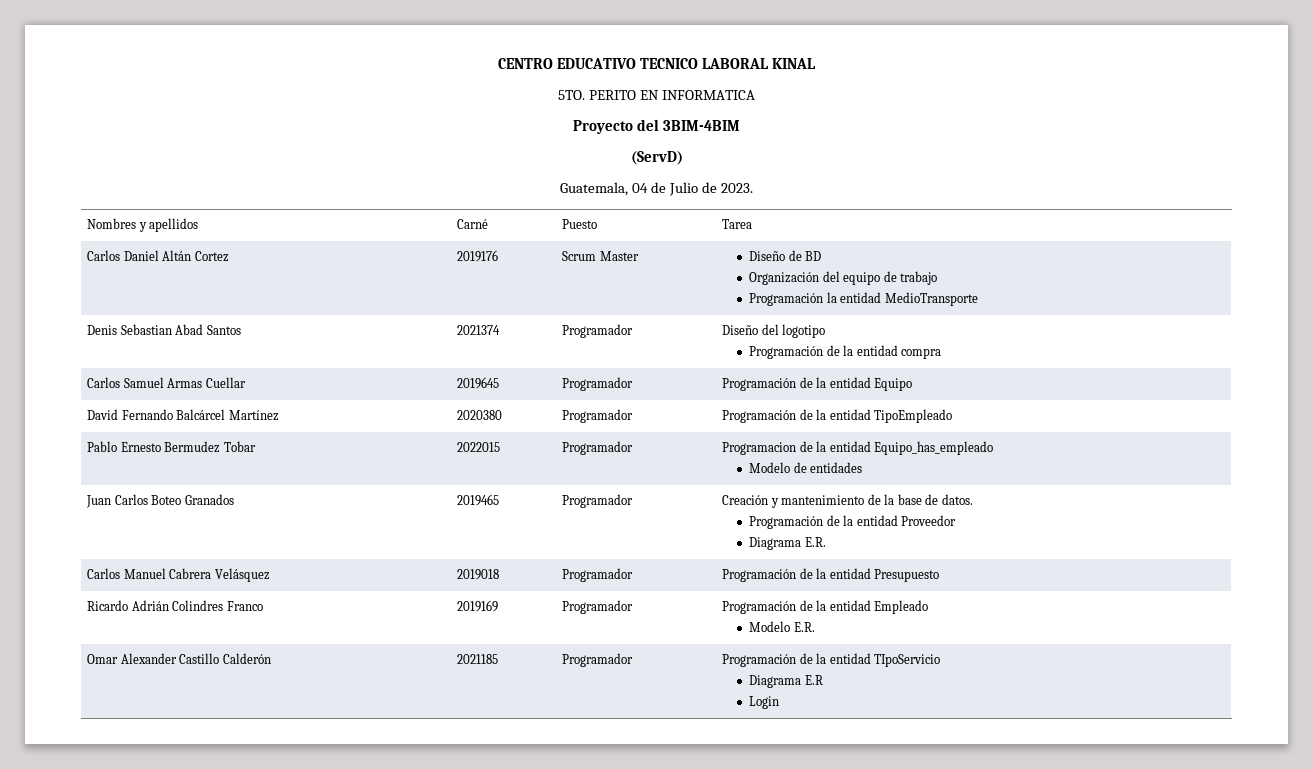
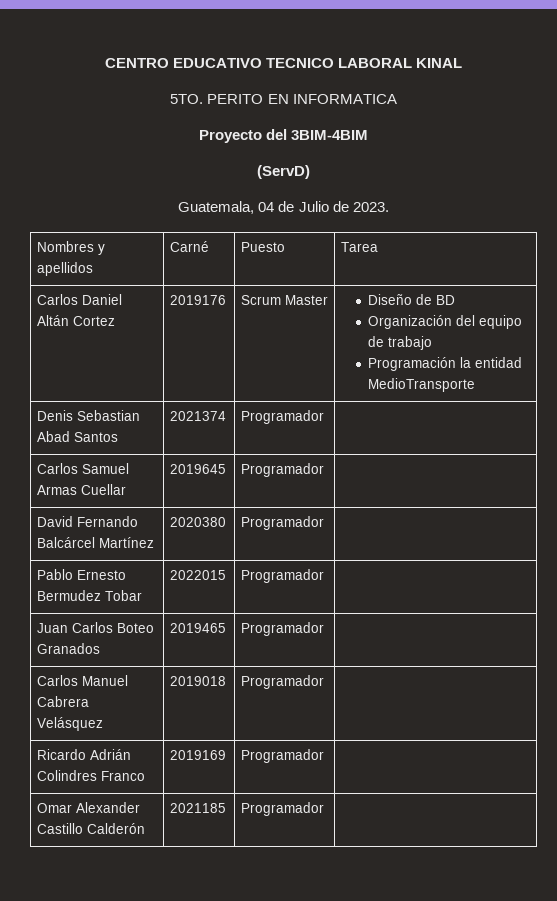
- Denis Sebastian Abad Santos | 2021374 | Programador | Diseño del logotipo
- Programación de la entidad compra
+ Denis Sebastian Abad Santos | 2021374 | Programador |
- Carlos Samuel Armas Cuellar | 2019645 | Programador | Programación de la entidad Equipo
+ Carlos Samuel Armas Cuellar | 2019645 | Programador |
- David Fernando Balcárcel Martínez | 2020380 | Programador | Programación de la entidad TipoEmpleado
+ David Fernando Balcárcel Martínez | 2020380 | Programador |
- Pablo Ernesto Bermudez Tobar | 2022015 | Programador | Programacion de la entidad Equipo_has_empleado
- Modelo de entidades
+ Pablo Ernesto Bermudez Tobar | 2022015 | Programador |
- Juan Carlos Boteo Granados | 2019465 | Programador | Creación y mantenimiento de la base de datos.
- Programación de la entidad Proveedor
- Diagrama E.R.
+ Juan Carlos Boteo Granados | 2019465 | Programador |
- Carlos Manuel Cabrera Velásquez | 2019018 | Programador | Programación de la entidad Presupuesto
+ Carlos Manuel Cabrera Velásquez | 2019018 | Programador |
- Ricardo Adrián Colindres Franco | 2019169 | Programador | Programación de la entidad Empleado
- Modelo E.R.
+ Ricardo Adrián Colindres Franco | 2019169 | Programador |
- Omar Alexander Castillo Calderón | 2021185 | Programador | Programación de la entidad TIpoServicio
- Diagrama E.R
- Login
+ Omar Alexander Castillo Calderón | 2021185 | Programador |

